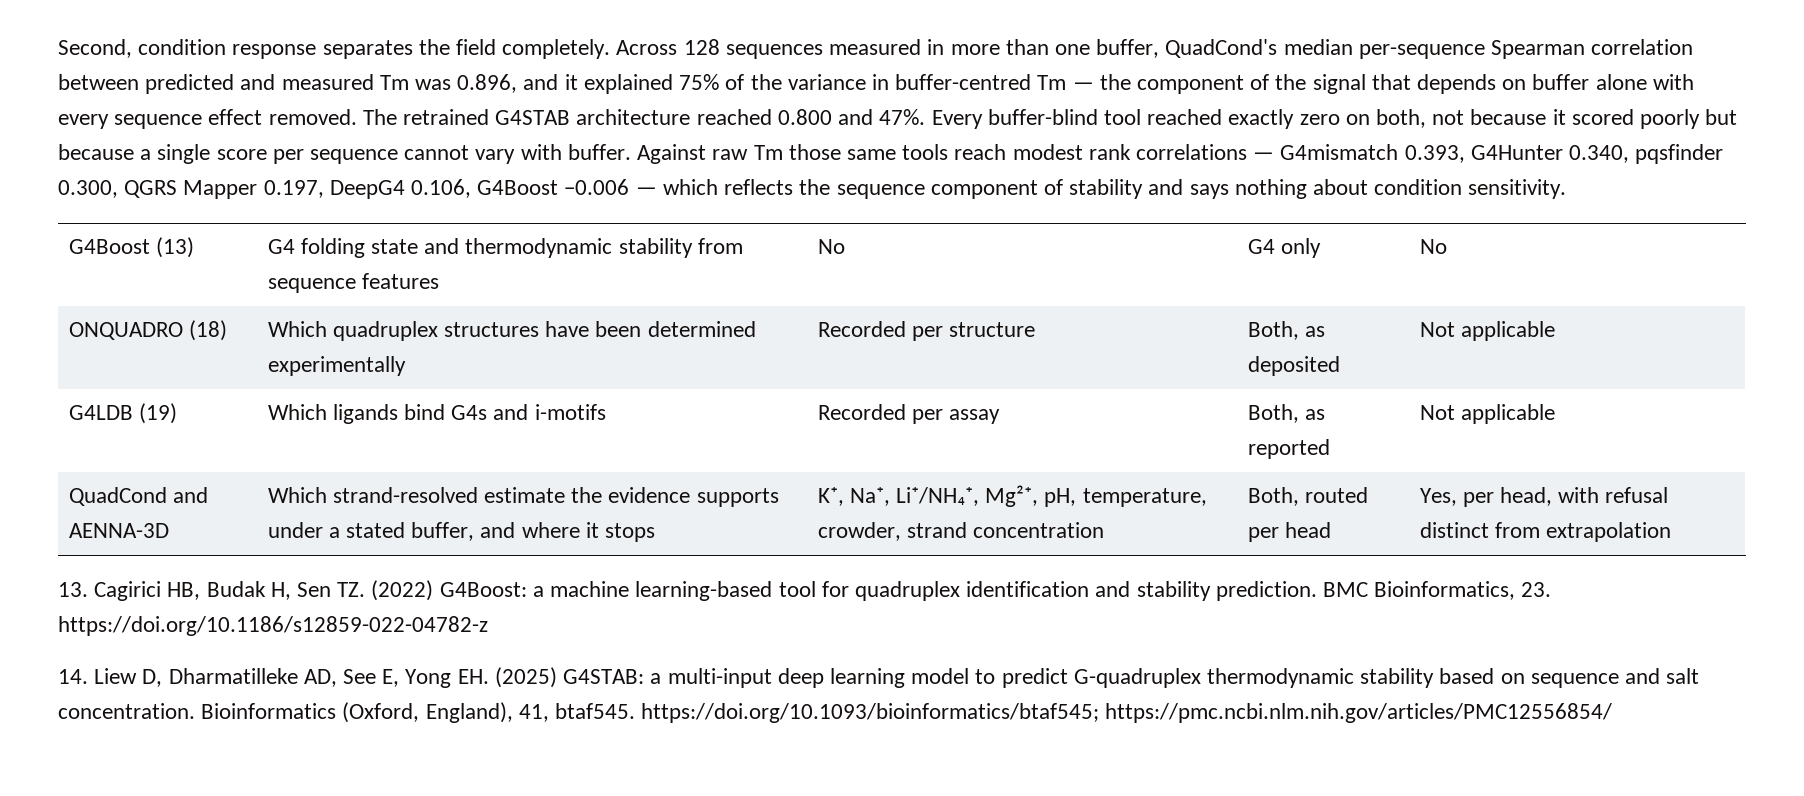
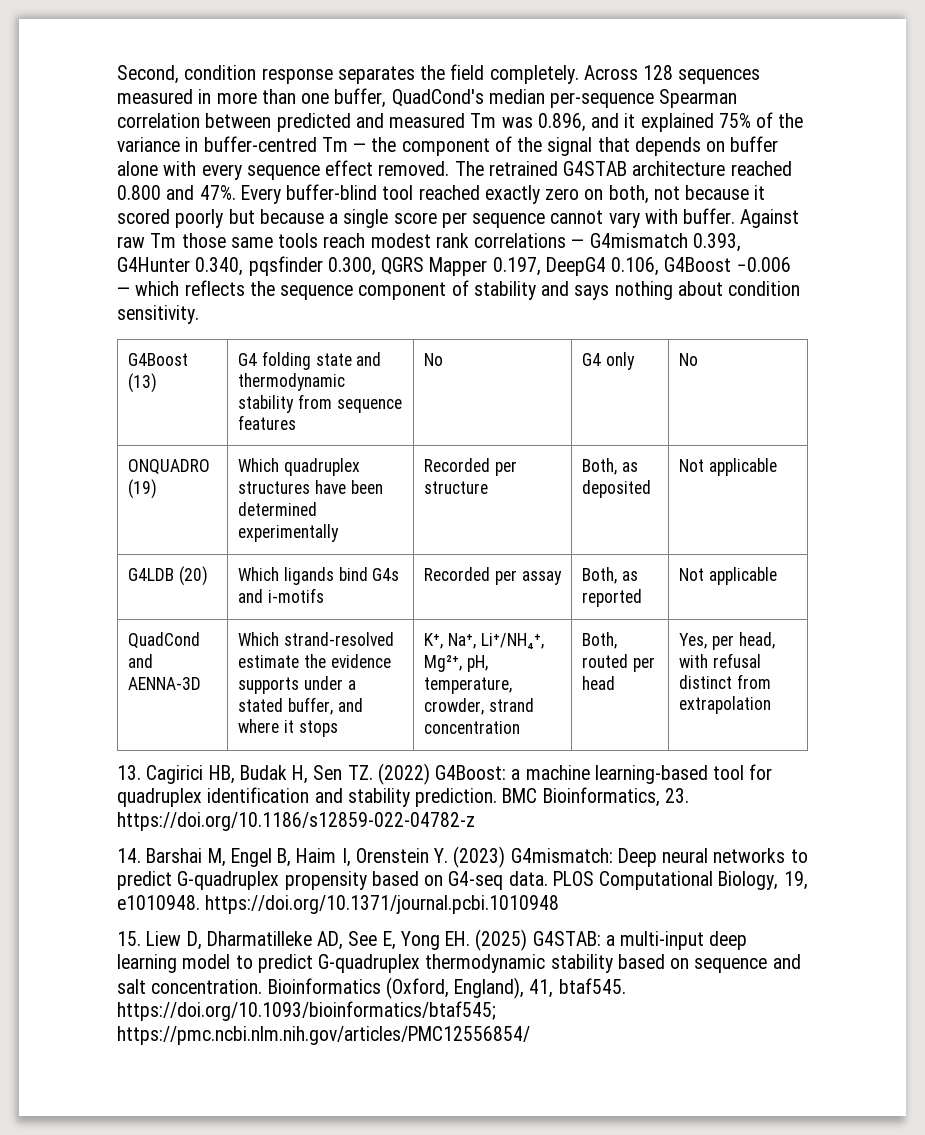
- ONQUADRO (18) | Which quadruplex structures have been determined experimentally | Recorded per structure | Both, as deposited | Not applicable
+ ONQUADRO (19) | Which quadruplex structures have been determined experimentally | Recorded per structure | Both, as deposited | Not applicable
- G4LDB (19) | Which ligands bind G4s and i-motifs | Recorded per assay | Both, as reported | Not applicable
+ G4LDB (20) | Which ligands bind G4s and i-motifs | Recorded per assay | Both, as reported | Not applicable
- 14. Liew D, Dharmatilleke AD, See E, Yong EH. (2025) G4STAB: a multi-input deep learning model to predict G-quadruplex thermodynamic stability based on sequence and salt concentration.
+ 14. Barshai M, Engel B, Haim I, Orenstein Y. (2023) G4mismatch: Deep neural networks to predict G-quadruplex propensity based on G4-seq data. PLOS Computational Biology, 19, e1010948. https://doi.org/10.1371/journal.pcbi.1010948
+ 15. Liew D, Dharmatilleke AD, See E, Yong EH. (2025) G4STAB: a multi-input deep learning model to predict G-quadruplex thermodynamic stability based on sequence and salt concentration.

